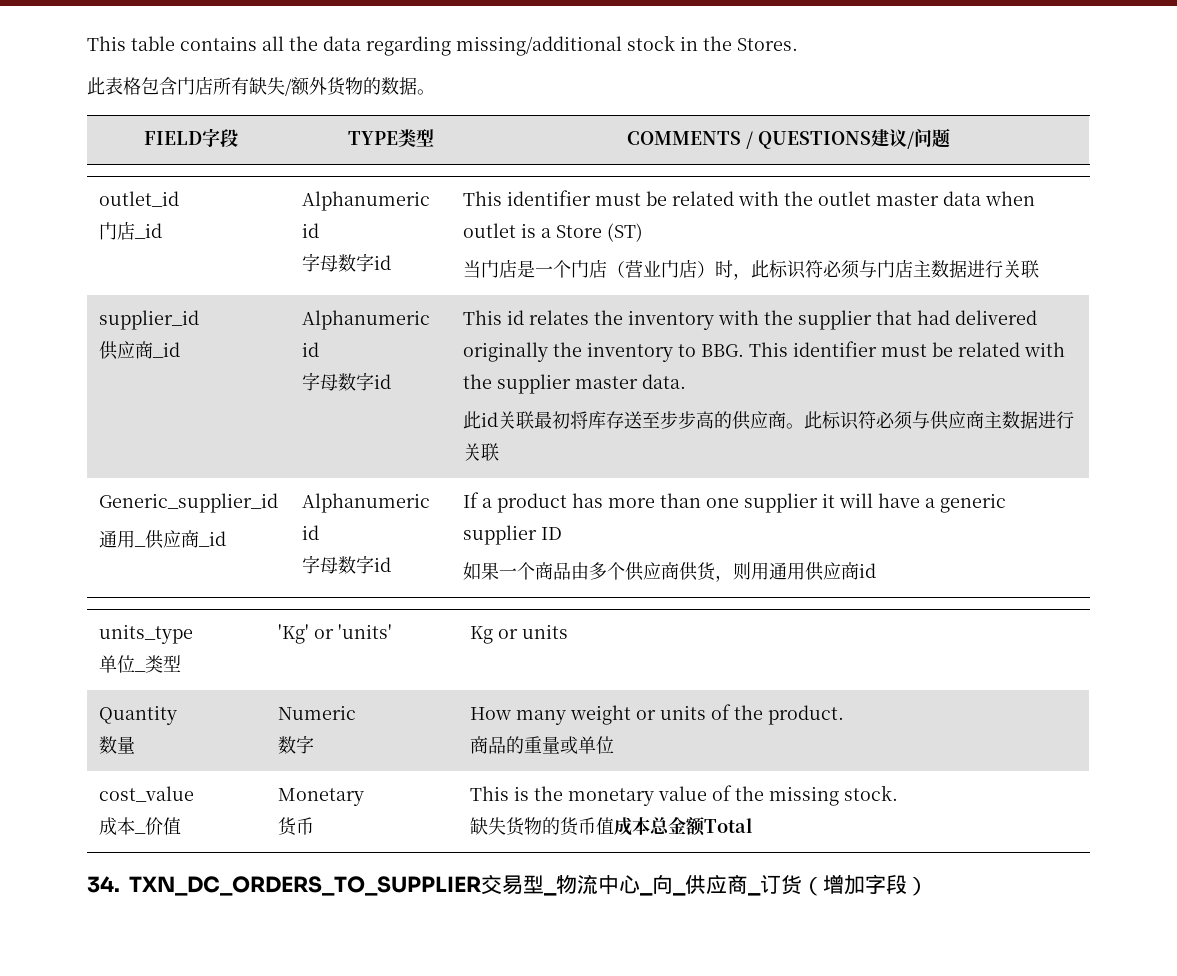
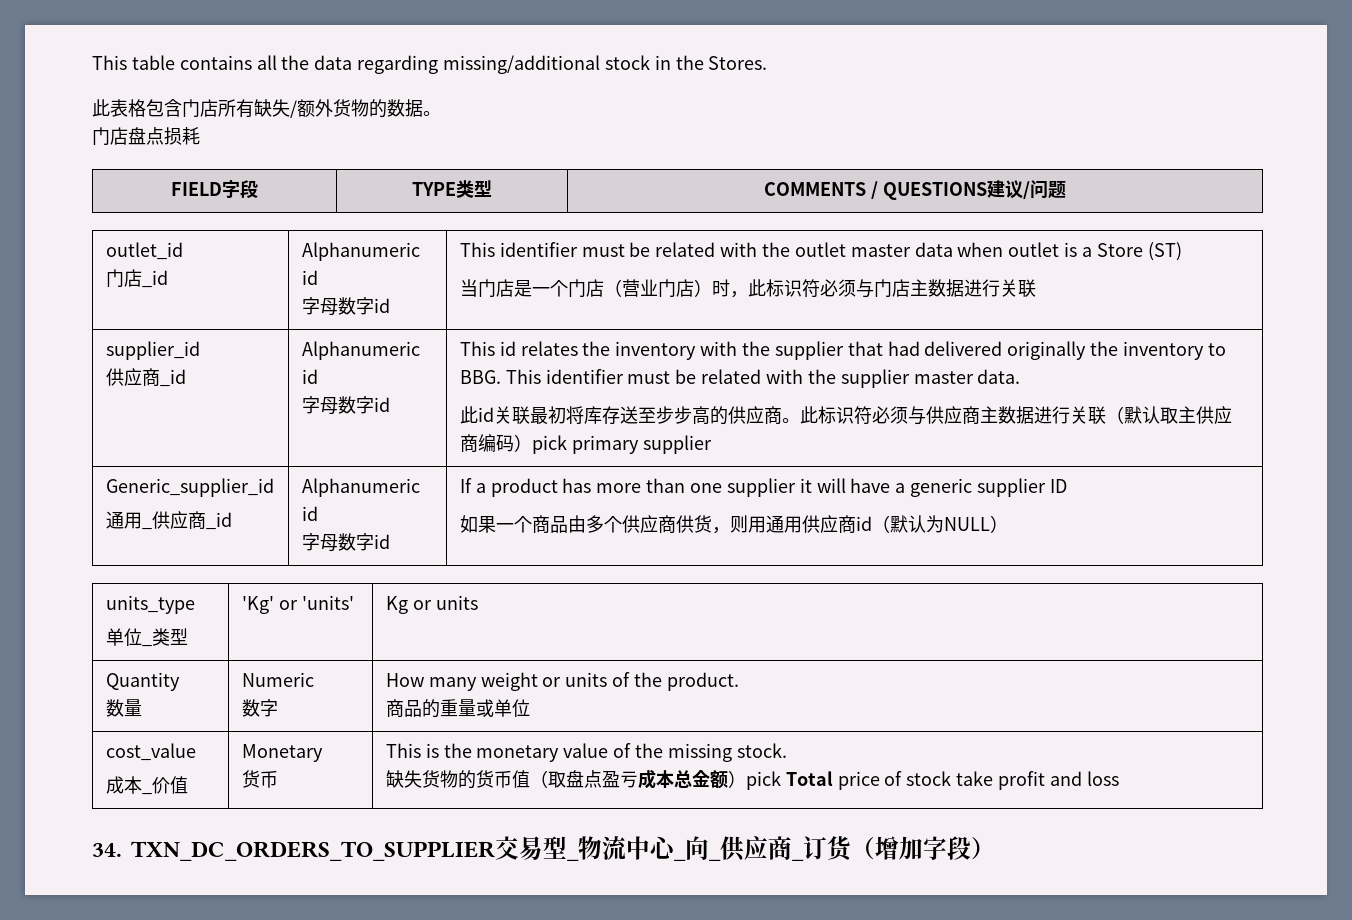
+ 门店盘点损耗
- 此标识符必须与供应商主数据进行关联
+ 此标识符必须与供应商主数据进行关联（默认取主供应商编码）pick primary supplier
- 如果一个商品由多个供应商供货，则用通用供应商id
+ 如果一个商品由多个供应商供货，则用通用供应商id（默认为NULL）
  cost_value
  成本_价值 | Monetary
  货币 | This is the monetary value of the missing stock.
- 缺失货物的货币值成本总金额Total
+ 缺失货物的货币值（取盘点盈亏成本总金额）pick Total price of stock take profit and loss

